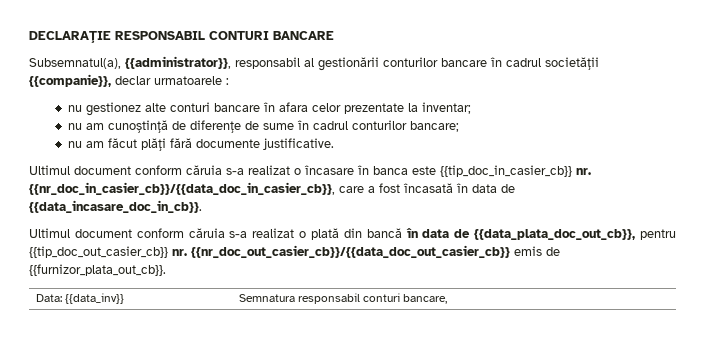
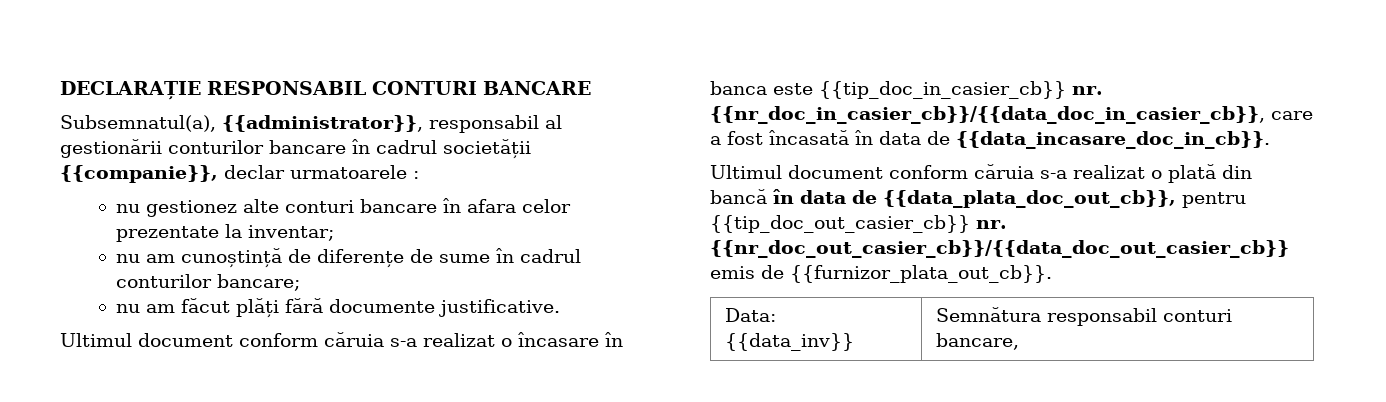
- Data: {{data_inv}} | Semnatura responsabil conturi bancare,
+ Data: {{data_inv}} | Semnătura responsabil conturi bancare,

